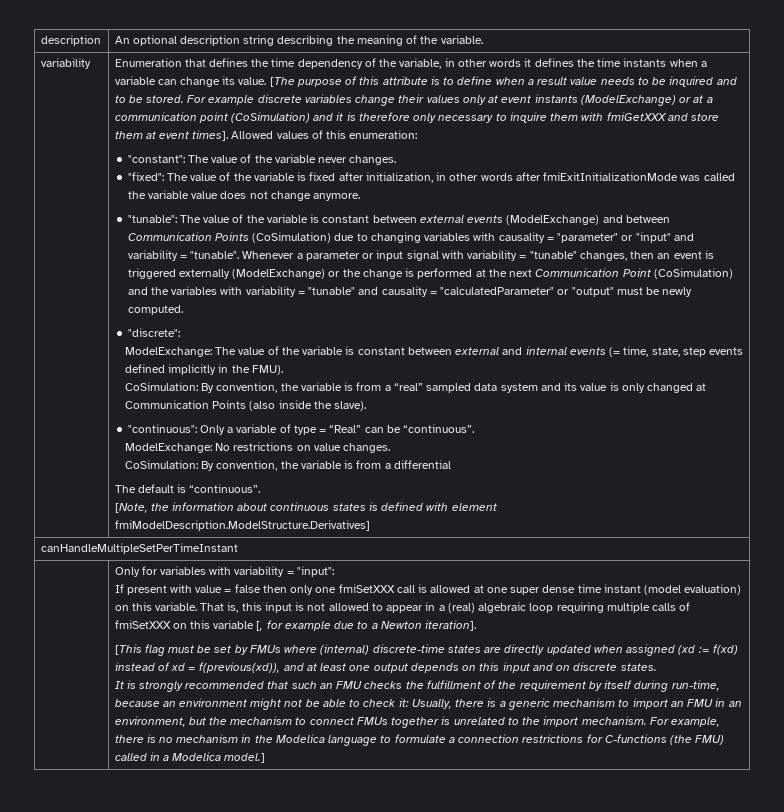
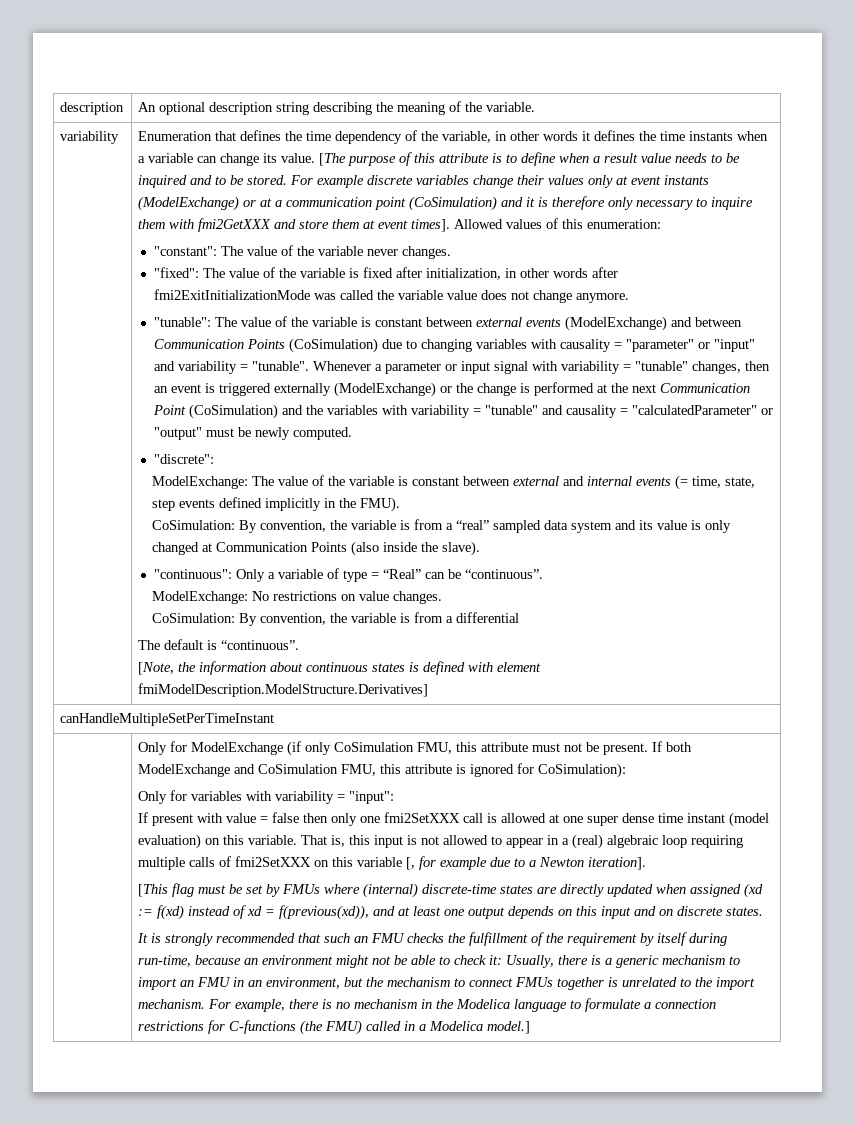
- For example discrete variables change their values only at event instants (ModelExchange) or at a communication point (CoSimulation) and it is therefore only necessary to inquire them with fmiGetXXX and store them at event times].
+ For example discrete variables change their values only at event instants (ModelExchange) or at a communication point (CoSimulation) and it is therefore only necessary to inquire them with fmi2GetXXX and store them at event times].
- "fixed": The value of the variable is fixed after initialization, in other words after fmiExitInitializationMode was called the variable value does not change anymore.
+ "fixed": The value of the variable is fixed after initialization, in other words after fmi2ExitInitializationMode was called the variable value does not change anymore.
+ Only for ModelExchange (if only CoSimulation FMU, this attribute must not be present. If both ModelExchange and CoSimulation FMU, this attribute is ignored for CoSimulation):
- If present with value = false then only one fmiSetXXX call is allowed at one super dense time instant (model evaluation) on this variable.
+ If present with value = false then only one fmi2SetXXX call is allowed at one super dense time instant (model evaluation) on this variable.
- That is, this input is not allowed to appear in a (real) algebraic loop requiring multiple calls of fmiSetXXX on this variable [, for example due to a Newton iteration].
+ That is, this input is not allowed to appear in a (real) algebraic loop requiring multiple calls of fmi2SetXXX on this variable [, for example due to a Newton iteration].

